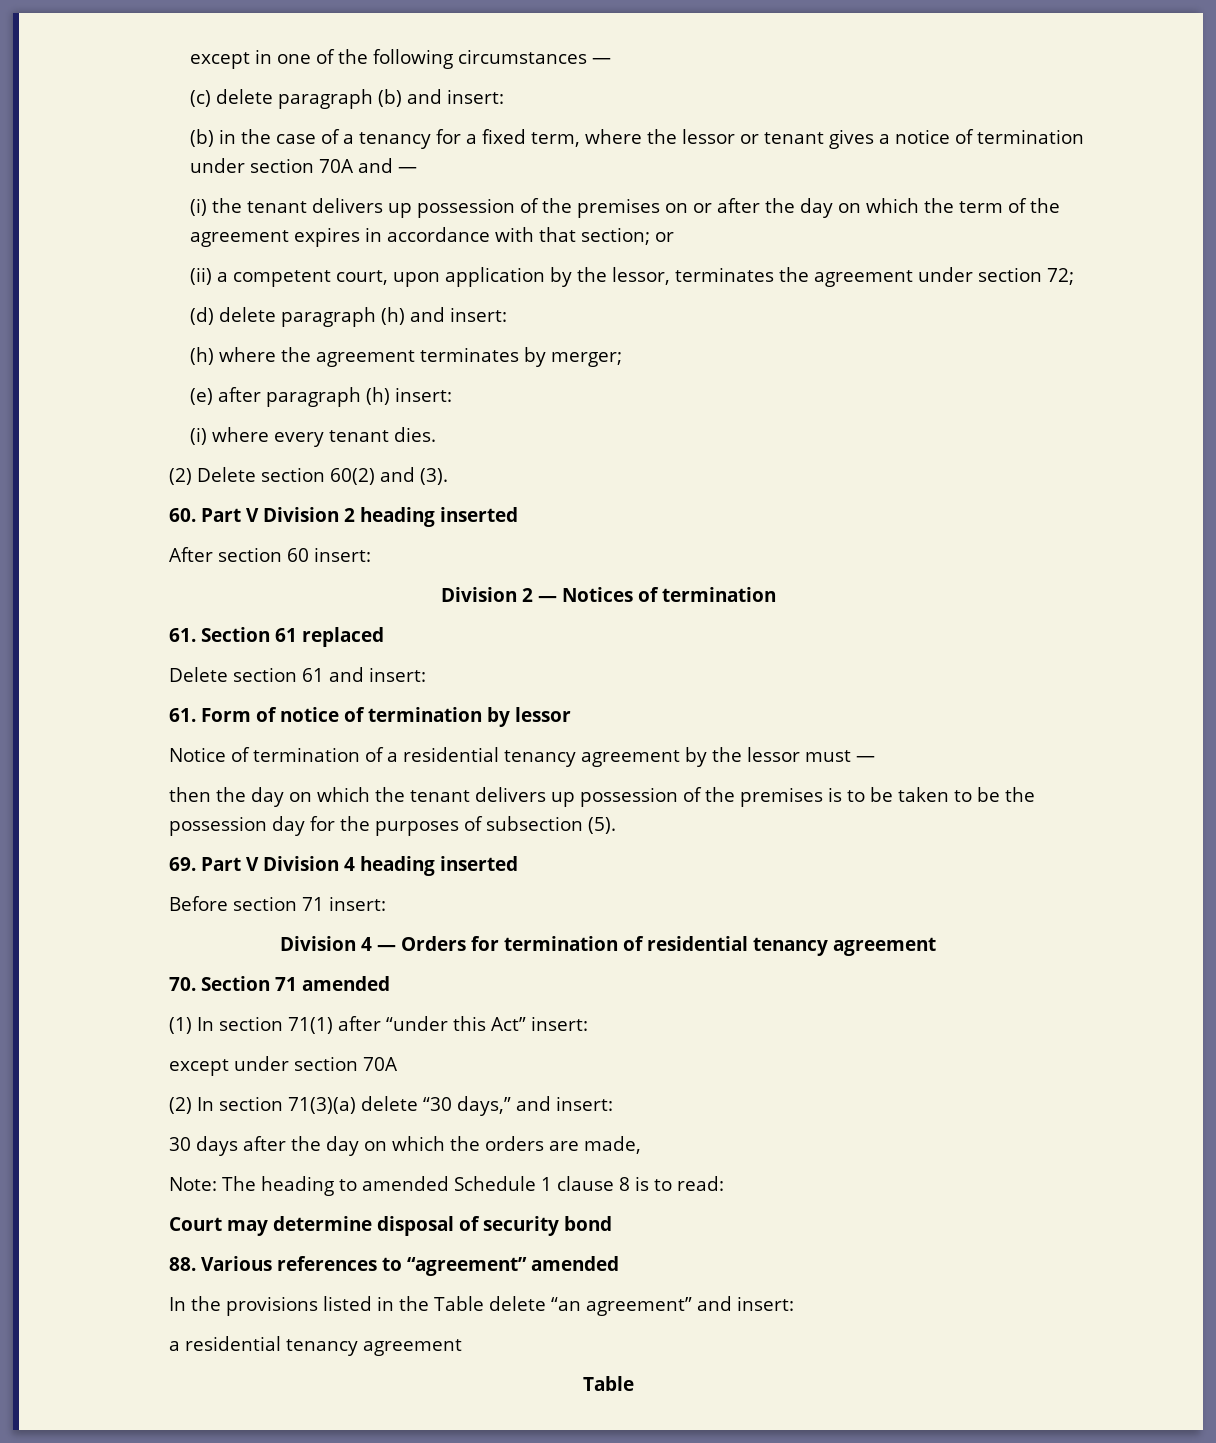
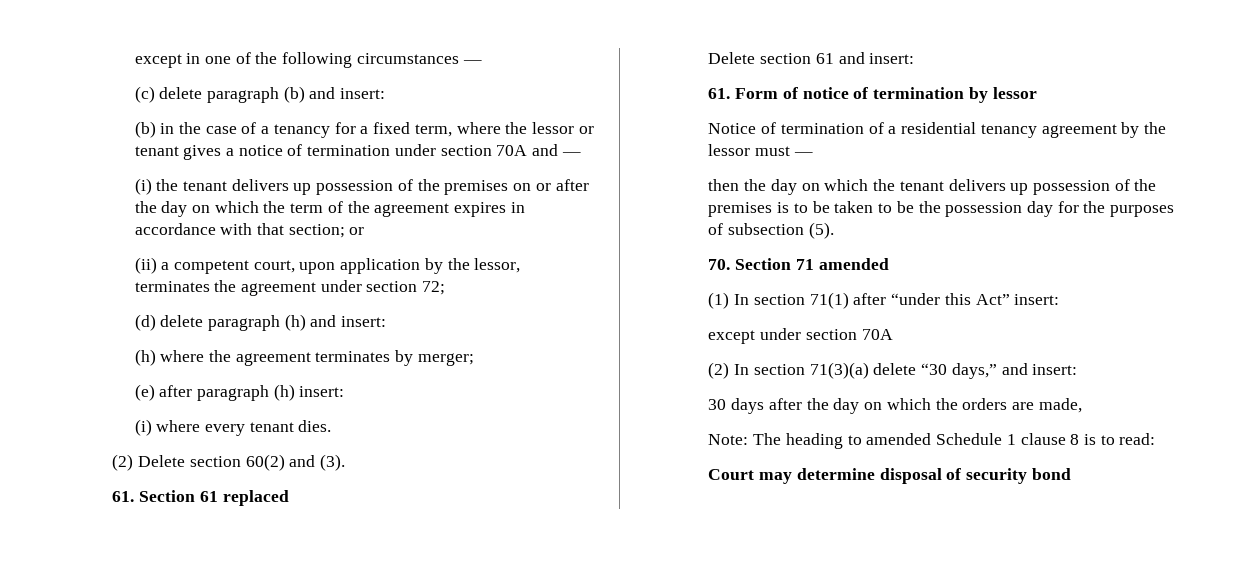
- 60. Part V Division 2 heading inserted
- After section 60 insert:
- Division 2 — Notices of termination
- 69. Part V Division 4 heading inserted
- Before section 71 insert:
- Division 4 — Orders for termination of residential tenancy agreement
- 88. Various references to “agreement” amended
- In the provisions listed in the Table delete “an agreement” and insert:
- a residential tenancy agreement
- Table

